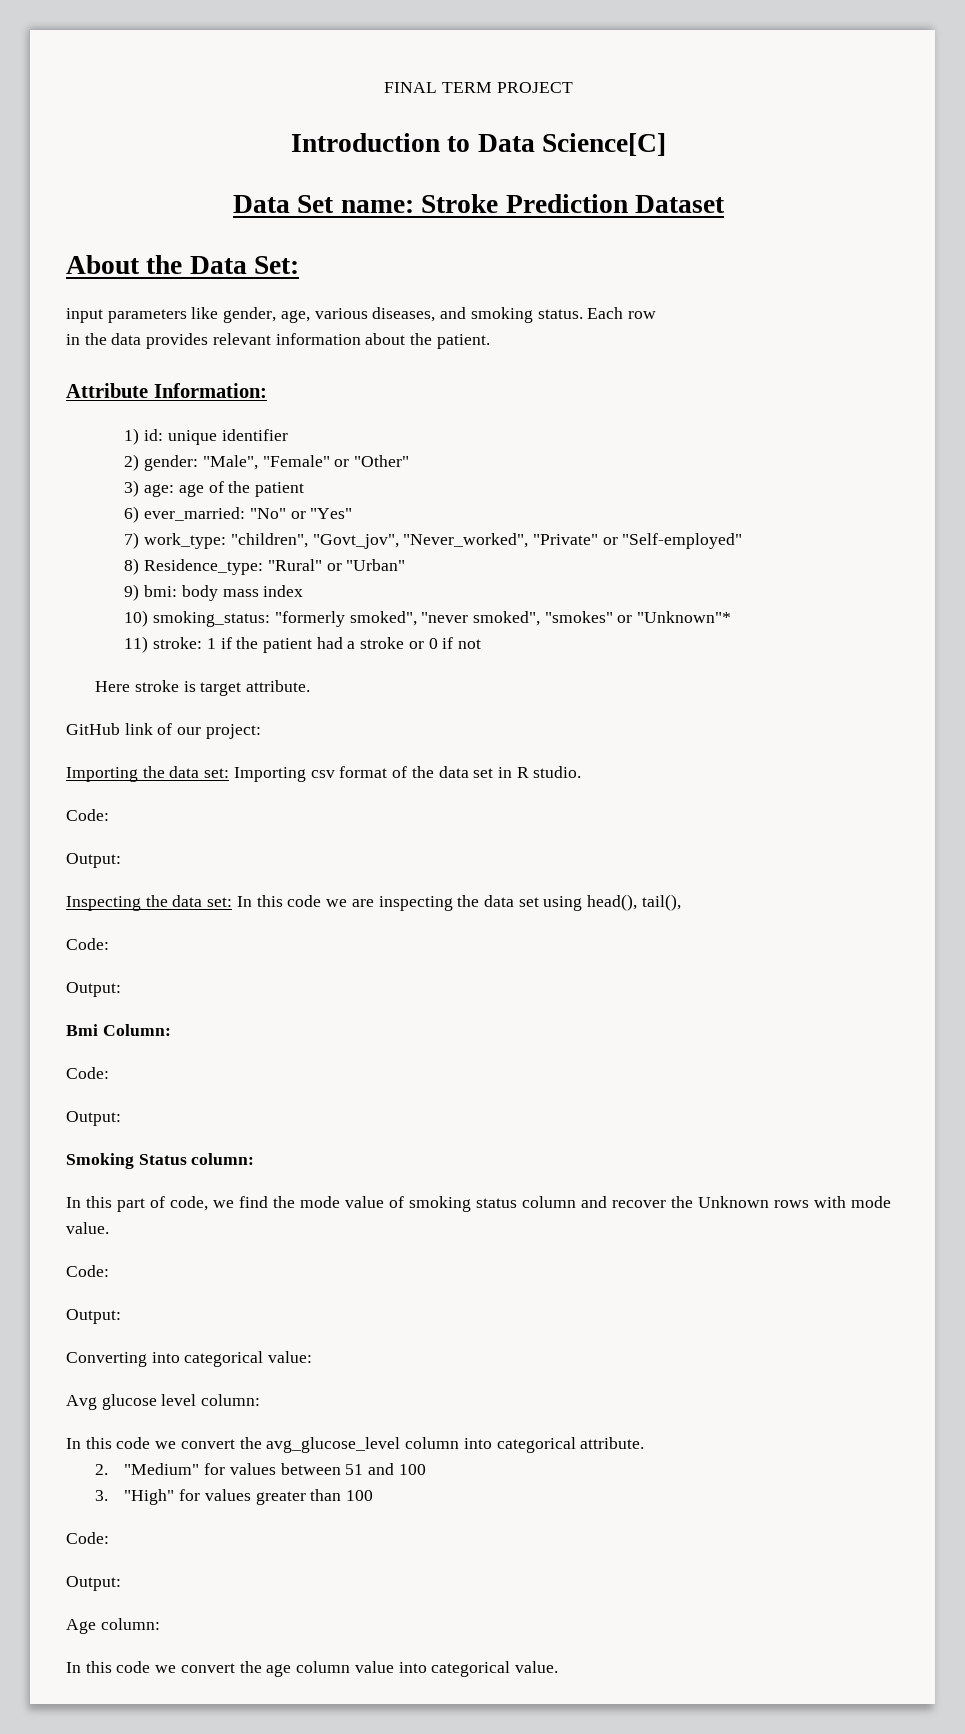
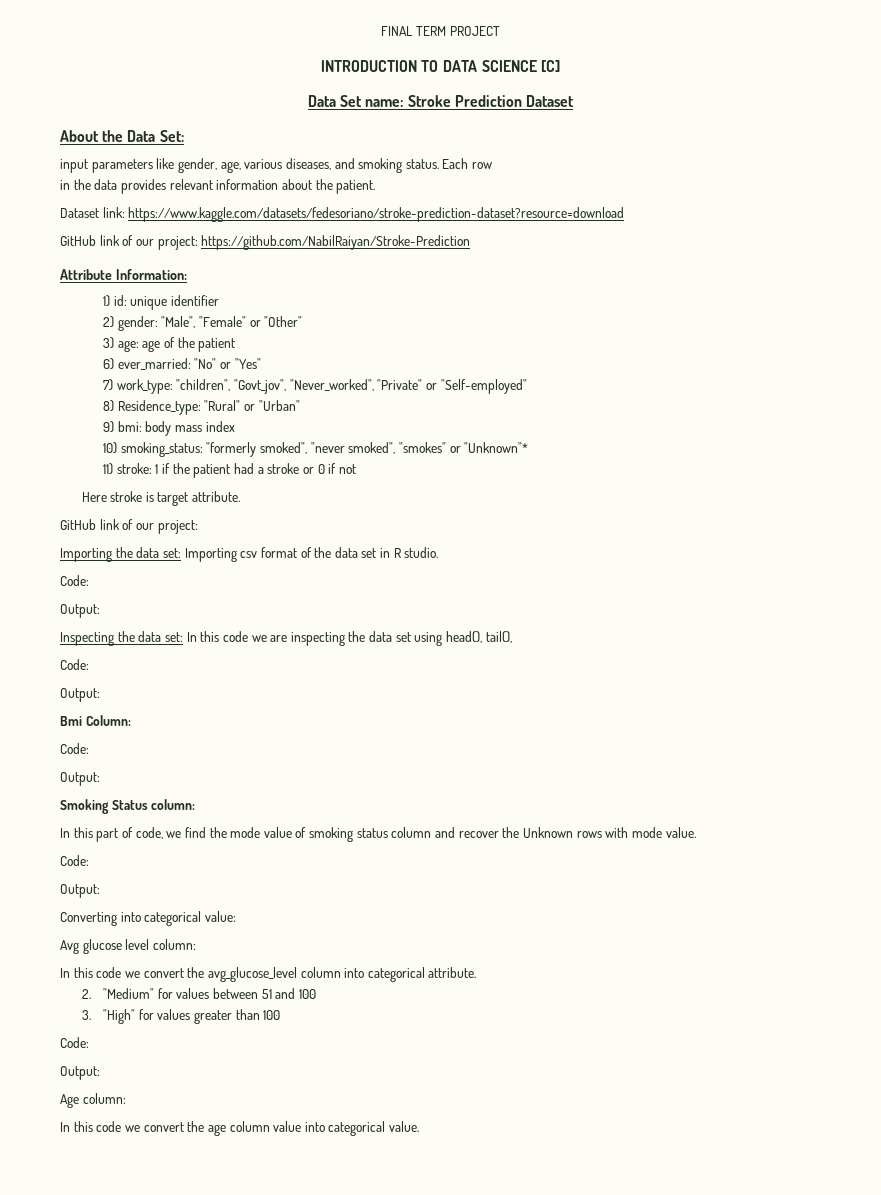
- Introduction to Data Science[C]
+ INTRODUCTION TO DATA SCIENCE [C]
+ Dataset link: https://www.kaggle.com/datasets/fedesoriano/stroke-prediction-dataset?resource=download
+ GitHub link of our project: https://github.com/NabilRaiyan/Stroke-Prediction

